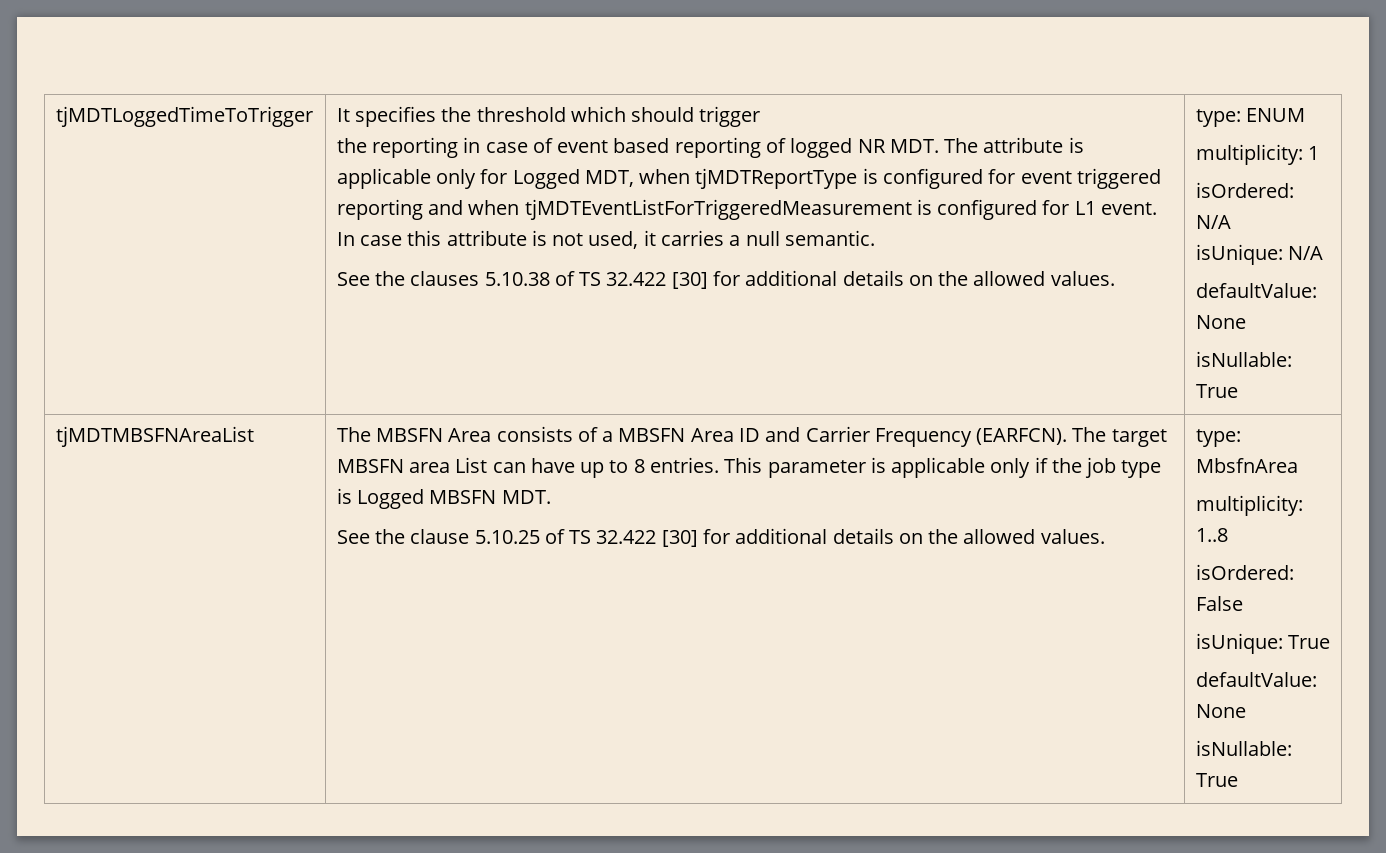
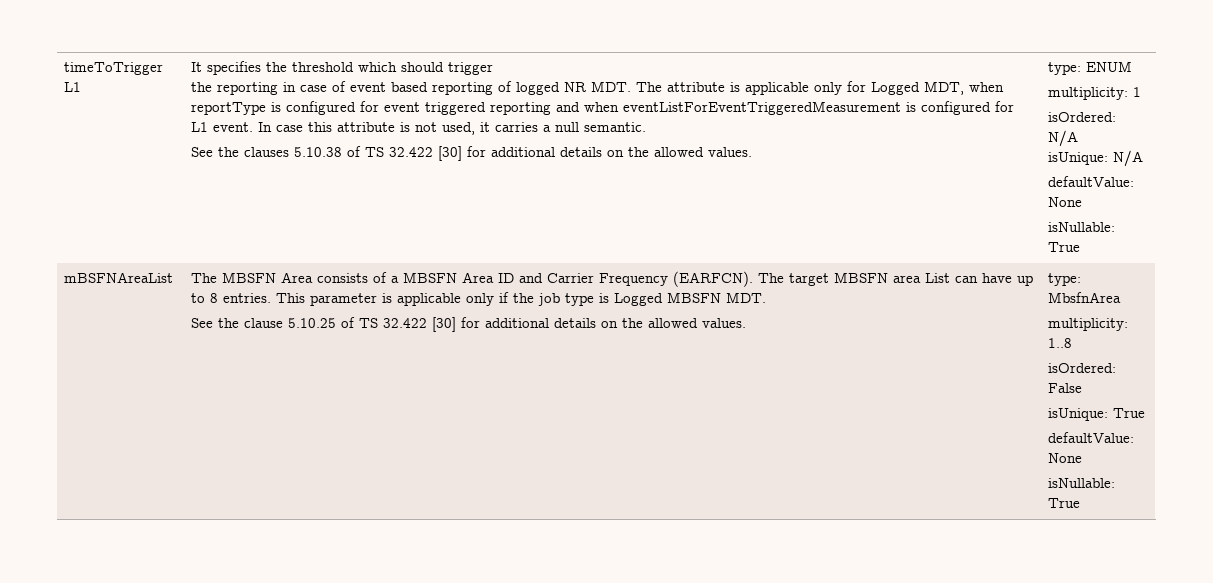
- tjMDTLoggedTimeToTrigger
+ timeToTrigger L1
- the reporting in case of event based reporting of logged NR MDT. The attribute is applicable only for Logged MDT, when tjMDTReportType is configured for event triggered reporting and when tjMDTEventListForTriggeredMeasurement is configured for L1 event.
+ the reporting in case of event based reporting of logged NR MDT. The attribute is applicable only for Logged MDT, when reportType is configured for event triggered reporting and when eventListForEventTriggeredMeasurement is configured for L1 event.
- tjMDTMBSFNAreaList
+ mBSFNAreaList

